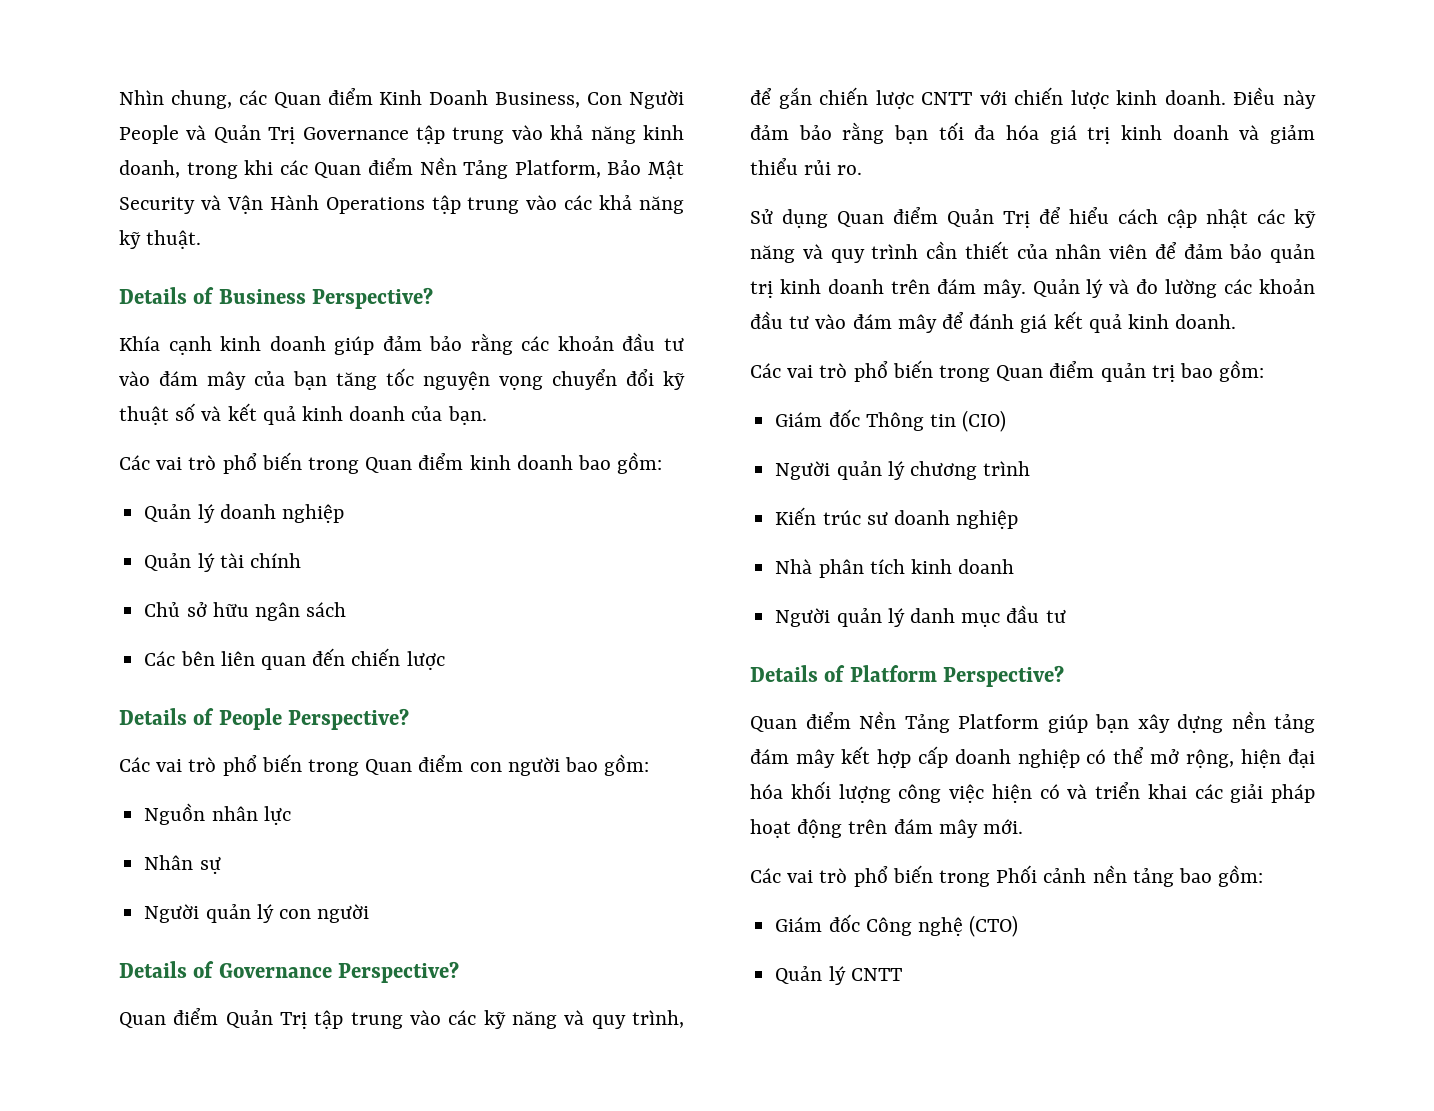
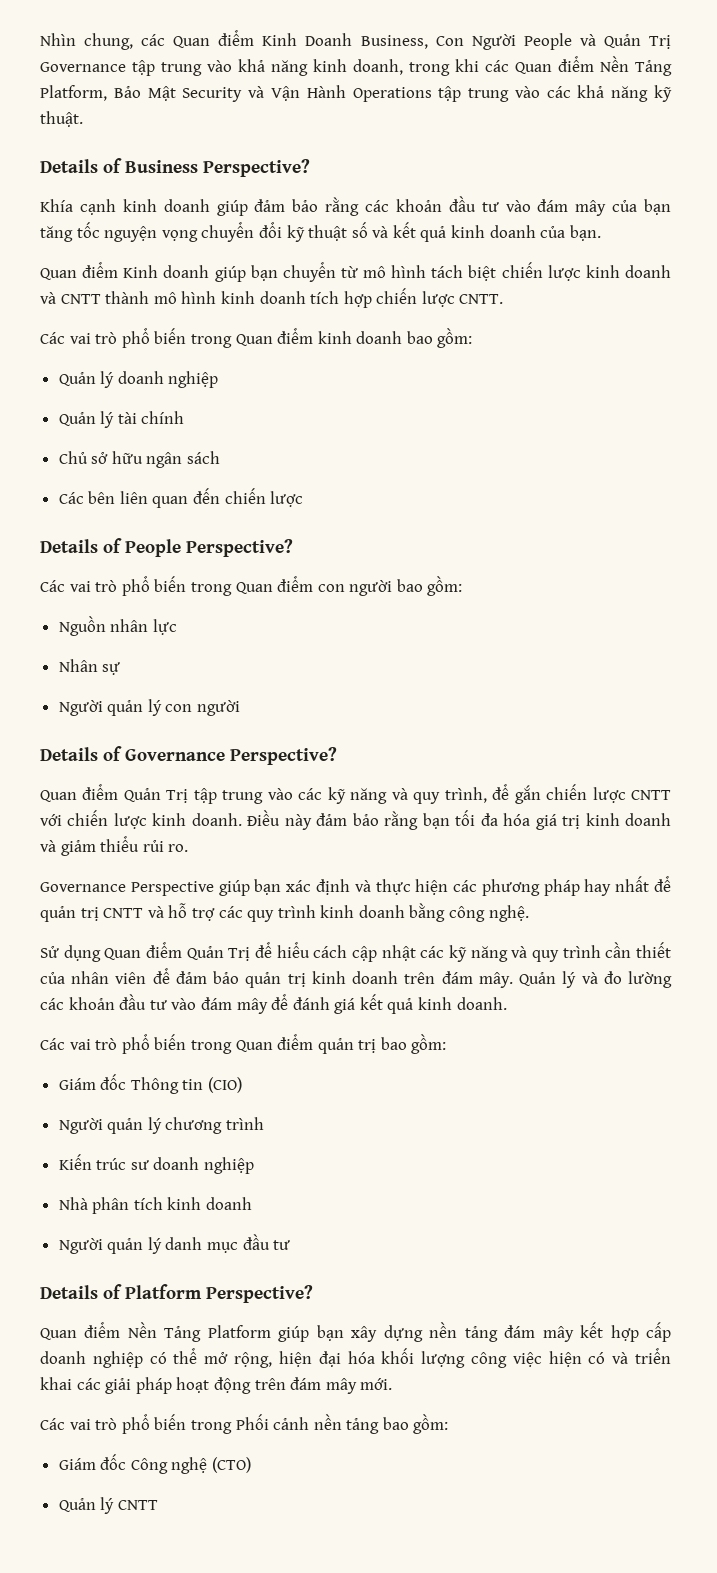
+ Quan điểm Kinh doanh giúp bạn chuyển từ mô hình tách biệt chiến lược kinh doanh và CNTT thành mô hình kinh doanh tích hợp chiến lược CNTT.
+ Governance Perspective giúp bạn xác định và thực hiện các phương pháp hay nhất để quản trị CNTT và hỗ trợ các quy trình kinh doanh bằng công nghệ.

